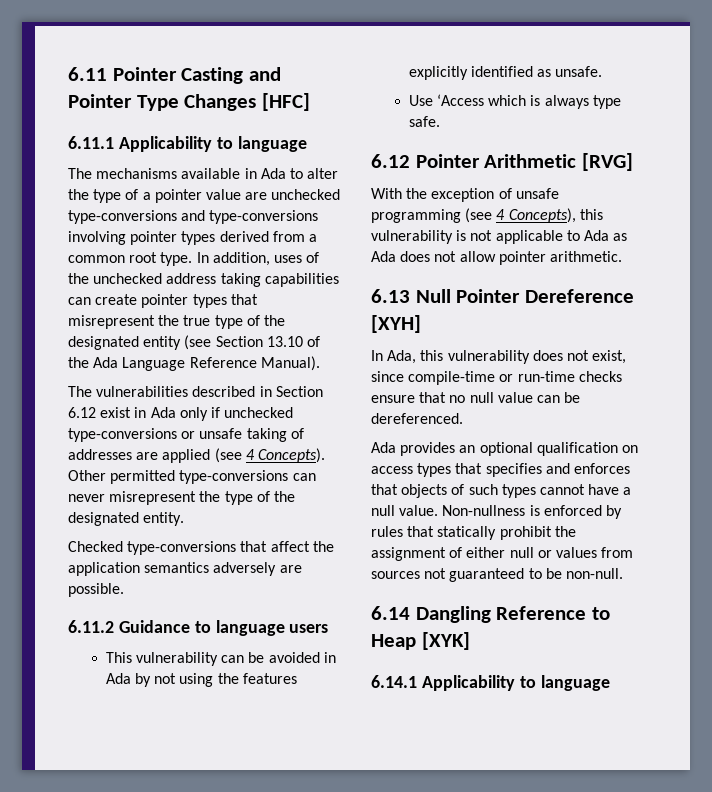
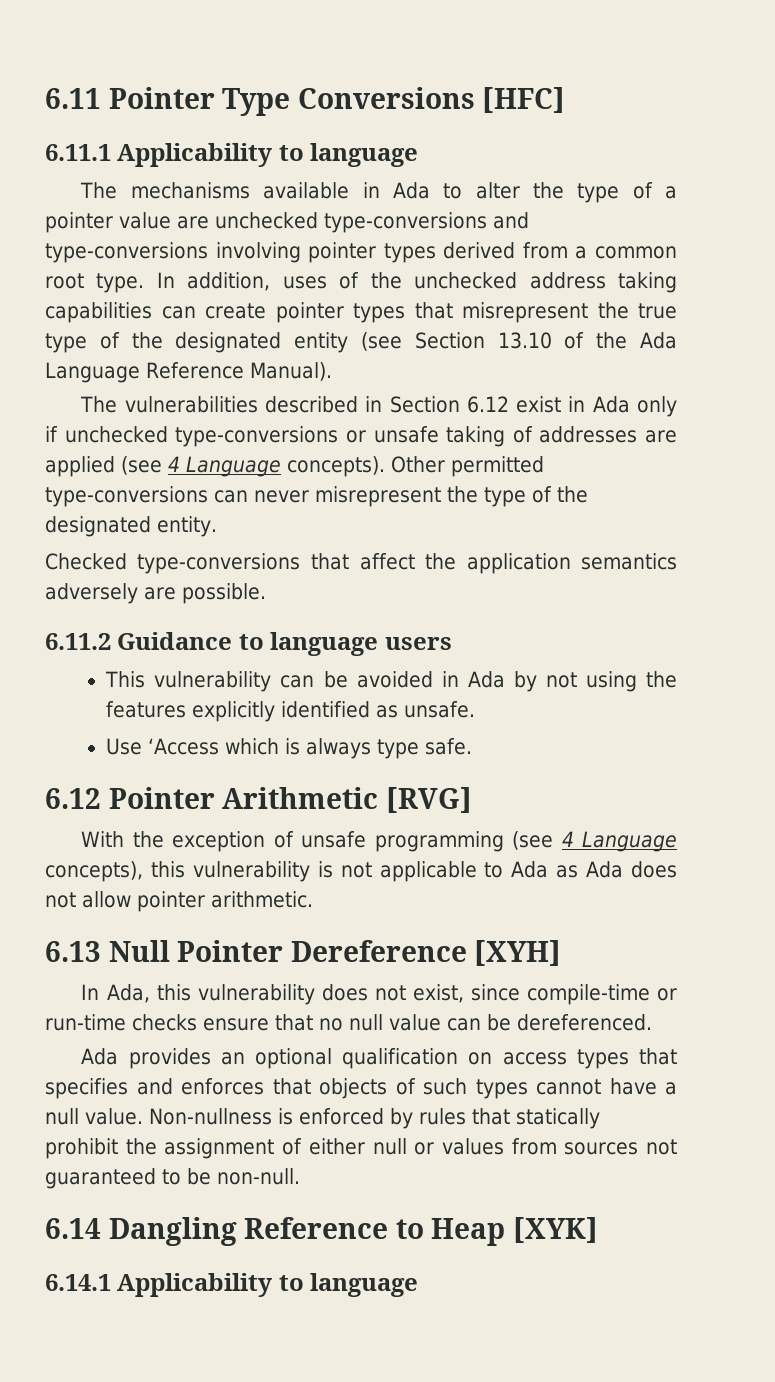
- 6.11 Pointer Casting and Pointer Type Changes [HFC]
+ 6.11 Pointer Type Conversions [HFC]
- The vulnerabilities described in Section 6.12 exist in Ada only if unchecked type-conversions or unsafe taking of addresses are applied (see 4 Concepts).
+ The vulnerabilities described in Section 6.12 exist in Ada only if unchecked type-conversions or unsafe taking of addresses are applied (see 4 Language concepts).
- With the exception of unsafe programming (see 4 Concepts), this vulnerability is not applicable to Ada as Ada does not allow pointer arithmetic.
+ With the exception of unsafe programming (see 4 Language concepts), this vulnerability is not applicable to Ada as Ada does not allow pointer arithmetic.

